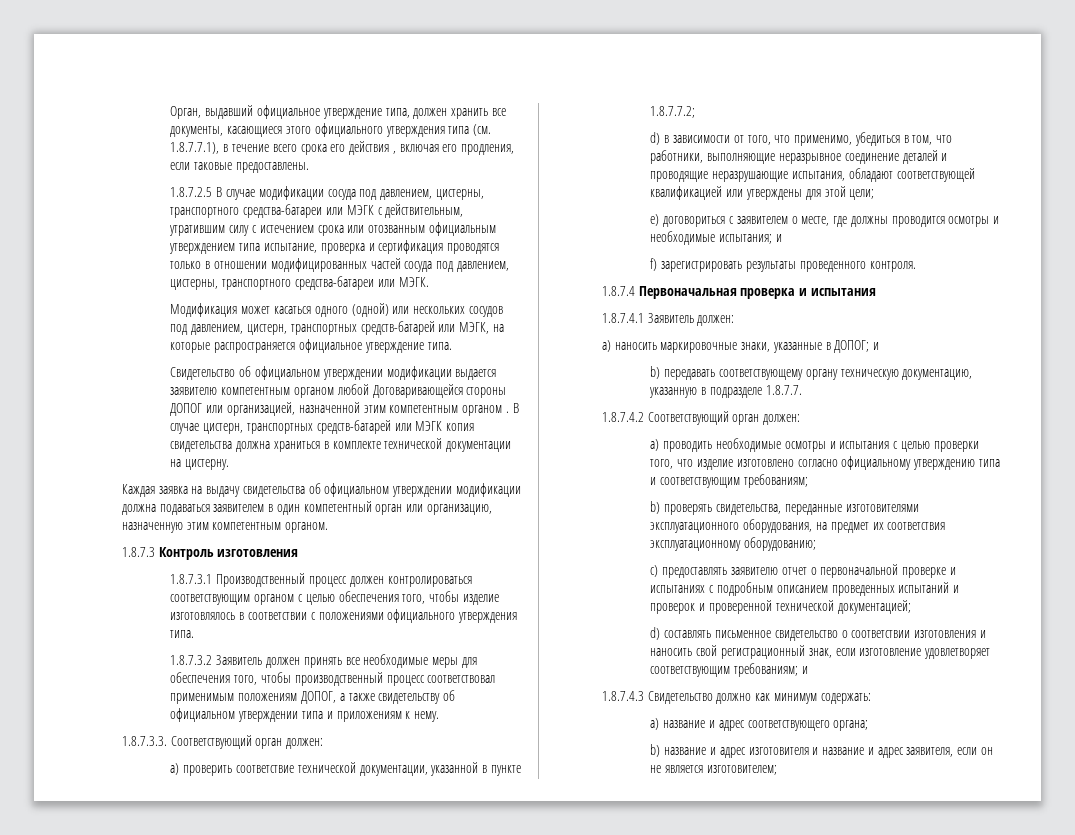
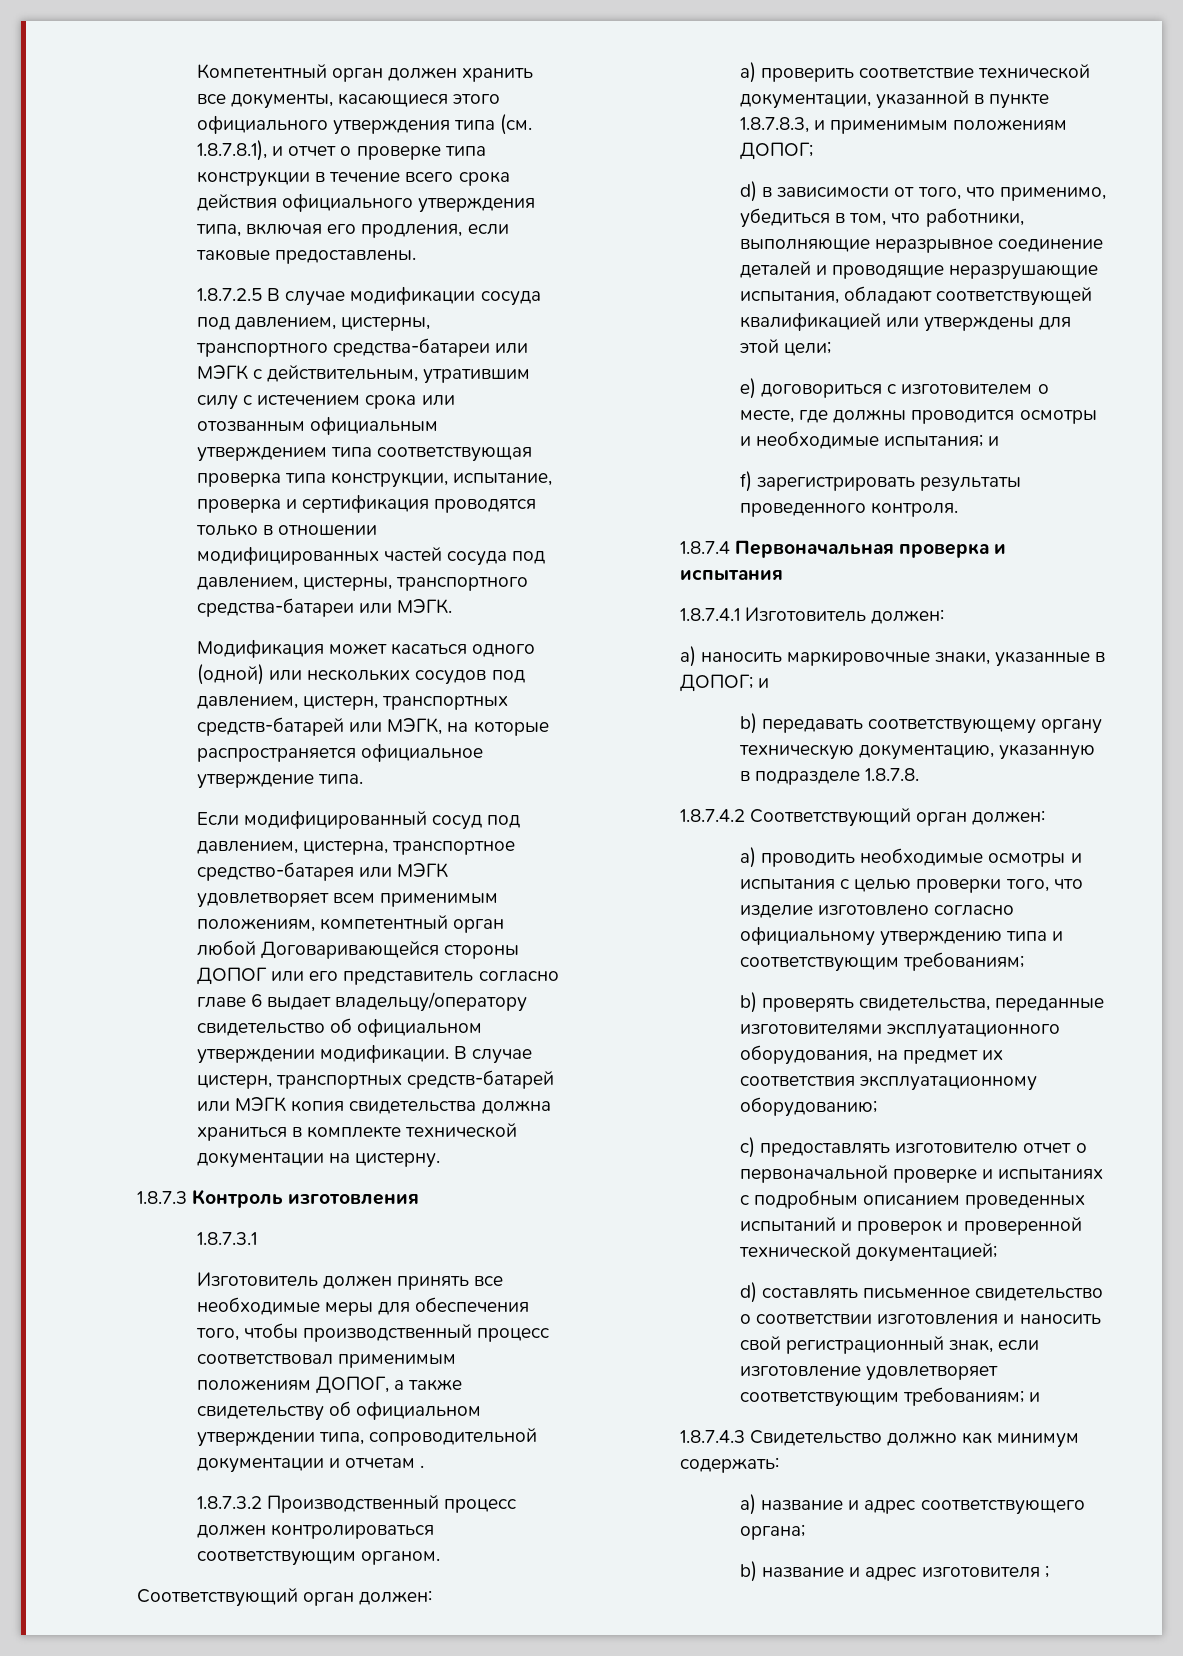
- Орган, выдавший официальное утверждение типа, должен хранить все документы, касающиеся этого официального утверждения типа (см. 1.8.7.7.1), в течение всего срока его действия , включая его продления, если таковые предоставлены.
+ Компетентный орган должен хранить все документы, касающиеся этого официального утверждения типа (см. 1.8.7.8.1), и отчет о проверке типа конструкции в течение всего срока действия официального утверждения типа, включая его продления, если таковые предоставлены.
- 1.8.7.2.5 В случае модификации сосуда под давлением, цистерны, транспортного средства-батареи или МЭГК с действительным, утратившим силу с истечением срока или отозванным официальным утверждением типа испытание, проверка и сертификация проводятся только в отношении модифицированных частей сосуда под давлением, цистерны, транспортного средства-батареи или МЭГК.
+ 1.8.7.2.5 В случае модификации сосуда под давлением, цистерны, транспортного средства-батареи или МЭГК с действительным, утратившим силу с истечением срока или отозванным официальным утверждением типа соответствующая проверка типа конструкции, испытание, проверка и сертификация проводятся только в отношении модифицированных частей сосуда под давлением, цистерны, транспортного средства-батареи или МЭГК.
- Свидетельство об официальном утверждении модификации выдается заявителю компетентным органом любой Договаривающейся стороны ДОПОГ или организацией, назначенной этим компетентным органом .
+ Если модифицированный сосуд под давлением, цистерна, транспортное средство-батарея или МЭГК удовлетворяет всем применимым положениям, компетентный орган любой Договаривающейся стороны ДОПОГ или его представитель согласно главе 6 выдает владельцу/оператору свидетельство об официальном утверждении модификации.
- Каждая заявка на выдачу свидетельства об официальном утверждении модификации должна подаваться заявителем в один компетентный орган или организацию, назначенную этим компетентным органом.
  1.8.7.3 Контроль изготовления
- 1.8.7.3.1 Производственный процесс должен контролироваться соответствующим органом с целью обеспечения того, чтобы изделие изготовлялось в соответствии с положениями официального утверждения типа.
- 1.8.7.3.2 Заявитель должен принять все необходимые меры для обеспечения того, чтобы производственный процесс соответствовал применимым положениям ДОПОГ, а также свидетельству об официальном утверждении типа и приложениям к нему.
- 1.8.7.3.3. Соответствующий орган должен:
+ 1.8.7.3.1
+ Изготовитель должен принять все необходимые меры для обеспечения того, чтобы производственный процесс соответствовал применимым положениям ДОПОГ, а также свидетельству об официальном утверждении типа, сопроводительной документации и отчетам .
+ 1.8.7.3.2 Производственный процесс должен контролироваться соответствующим органом.
+ Соответствующий орган должен:
- a) проверить соответствие технической документации, указанной в пункте 1.8.7.7.2;
+ a) проверить соответствие технической документации, указанной в пункте 1.8.7.8.3, и применимым положениям ДОПОГ;
- e) договориться с заявителем о месте, где должны проводится осмотры и необходимые испытания; и
+ e) договориться с изготовителем о месте, где должны проводится осмотры и необходимые испытания; и
- 1.8.7.4.1 Заявитель должен:
+ 1.8.7.4.1 Изготовитель должен:
- b) передавать соответствующему органу техническую документацию, указанную в подразделе 1.8.7.7.
+ b) передавать соответствующему органу техническую документацию, указанную в подразделе 1.8.7.8.
- c) предоставлять заявителю отчет о первоначальной проверке и испытаниях с подробным описанием проведенных испытаний и проверок и проверенной технической документацией;
+ c) предоставлять изготовителю отчет о первоначальной проверке и испытаниях с подробным описанием проведенных испытаний и проверок и проверенной технической документацией;
- b) название и адрес изготовителя и название и адрес заявителя, если он не является изготовителем;
+ b) название и адрес изготовителя ;

